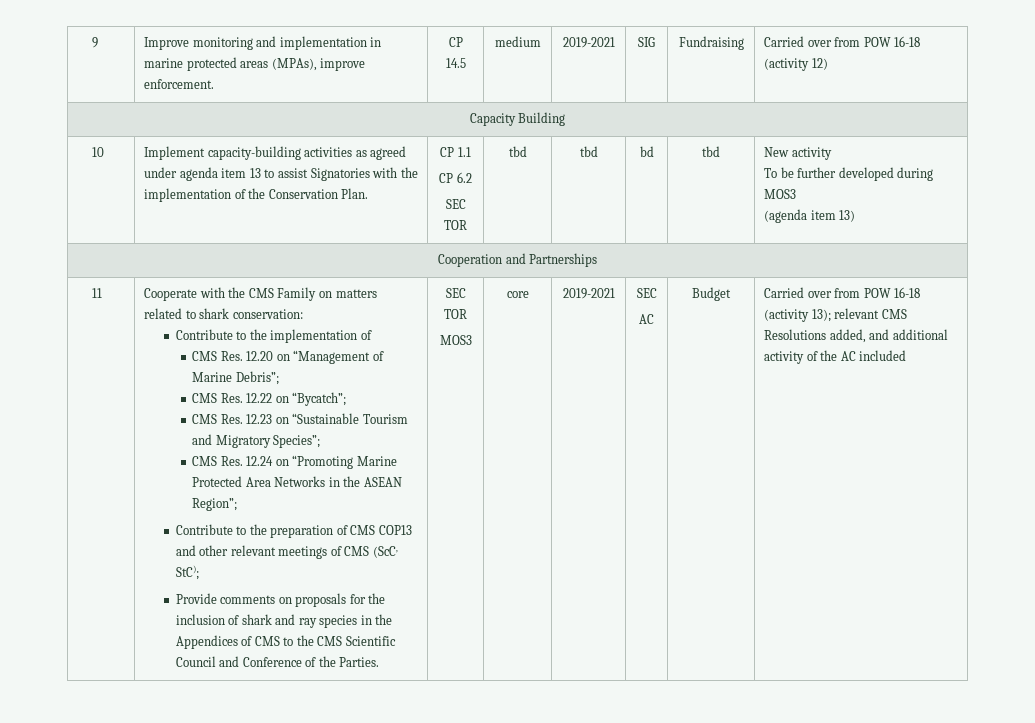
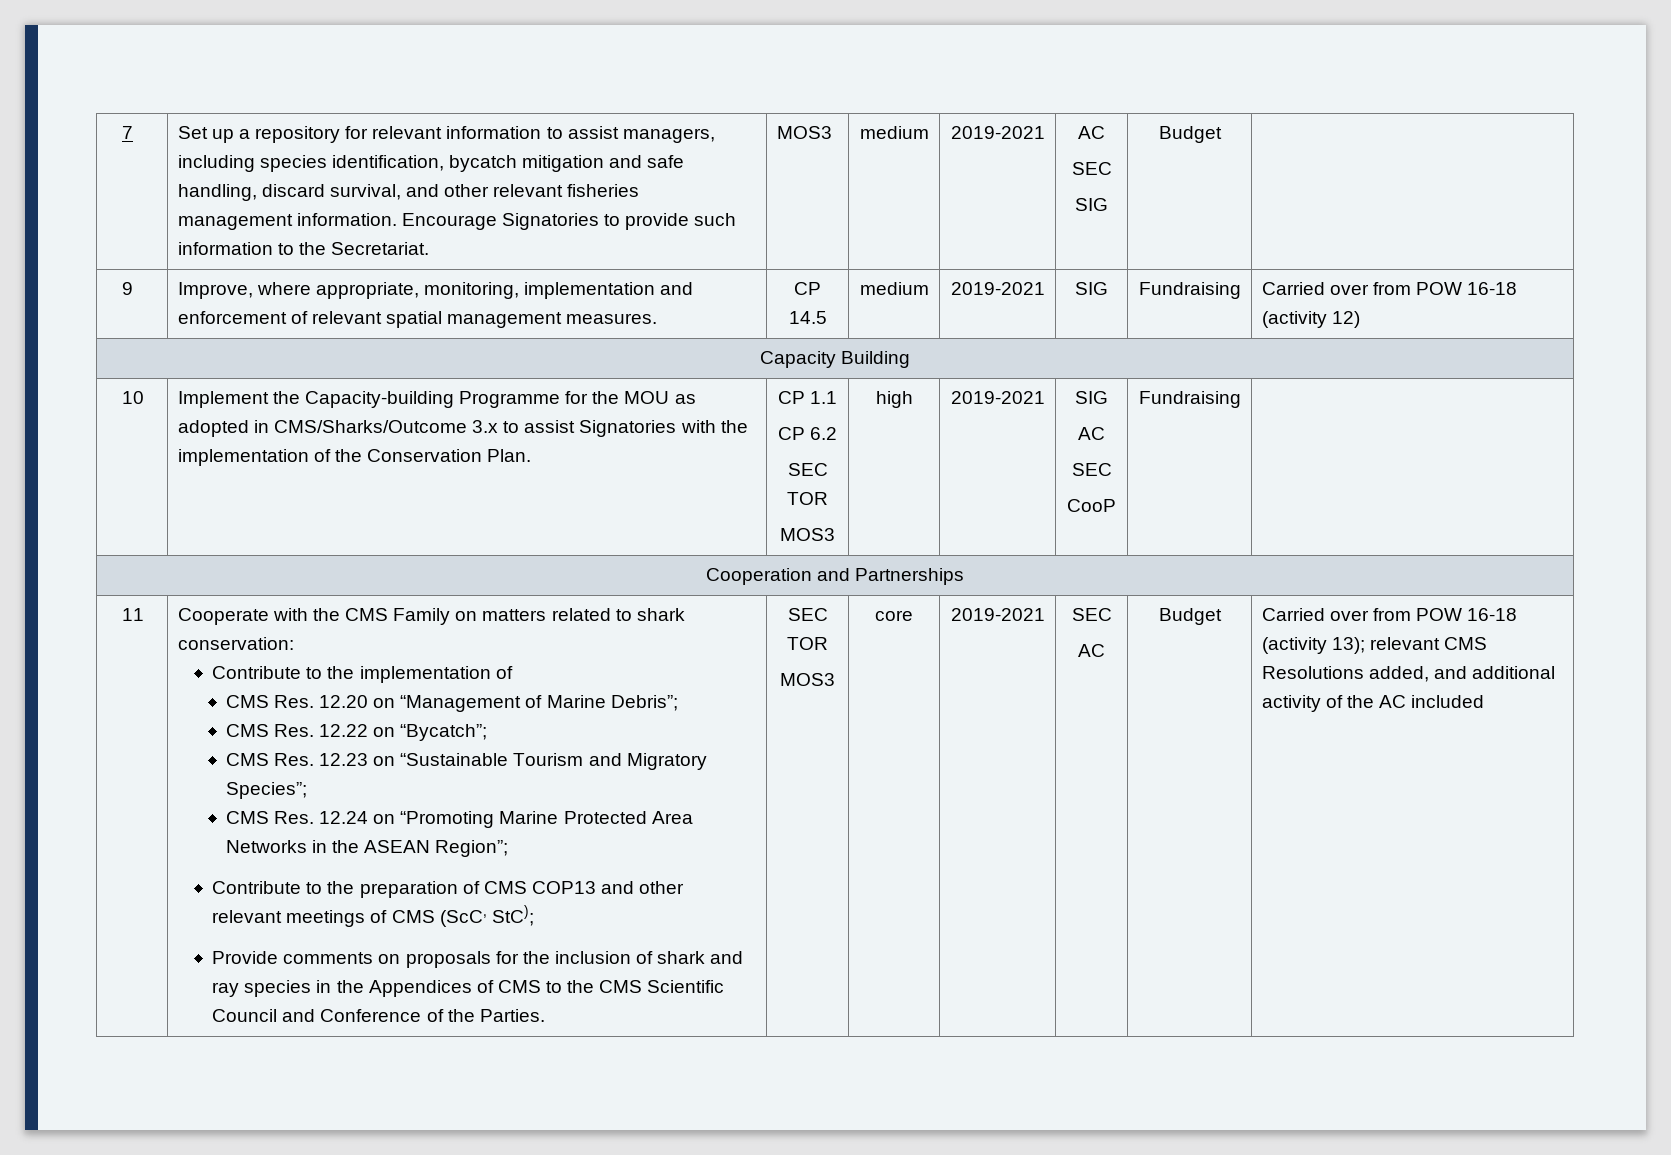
- 9 | Improve monitoring and implementation in marine protected areas (MPAs), improve enforcement. | CP 14.5 | medium | 2019-2021 | SIG | Fundraising | Carried over from POW 16-18 (activity 12)
+ 7 | Set up a repository for relevant information to assist managers, including species identification, bycatch mitigation and safe handling, discard survival, and other relevant fisheries management information. Encourage Signatories to provide such information to the Secretariat. | MOS3 | medium | 2019-2021 | AC
+ SEC
+ SIG | Budget |
+ 9 | Improve, where appropriate, monitoring, implementation and enforcement of relevant spatial management measures. | CP 14.5 | medium | 2019-2021 | SIG | Fundraising | Carried over from POW 16-18 (activity 12)
- Implement capacity-building activities as agreed under agenda item 13 to assist Signatories with the implementation of the Conservation Plan.
+ Implement the Capacity-building Programme for the MOU as adopted in CMS/Sharks/Outcome 3.x to assist Signatories with the implementation of the Conservation Plan.
- tbd | tbd | bd | tbd | New activity
- To be further developed during MOS3
- (agenda item 13)
+ MOS3 | high | 2019-2021 | SIG
+ AC
+ SEC
+ CooP | Fundraising

